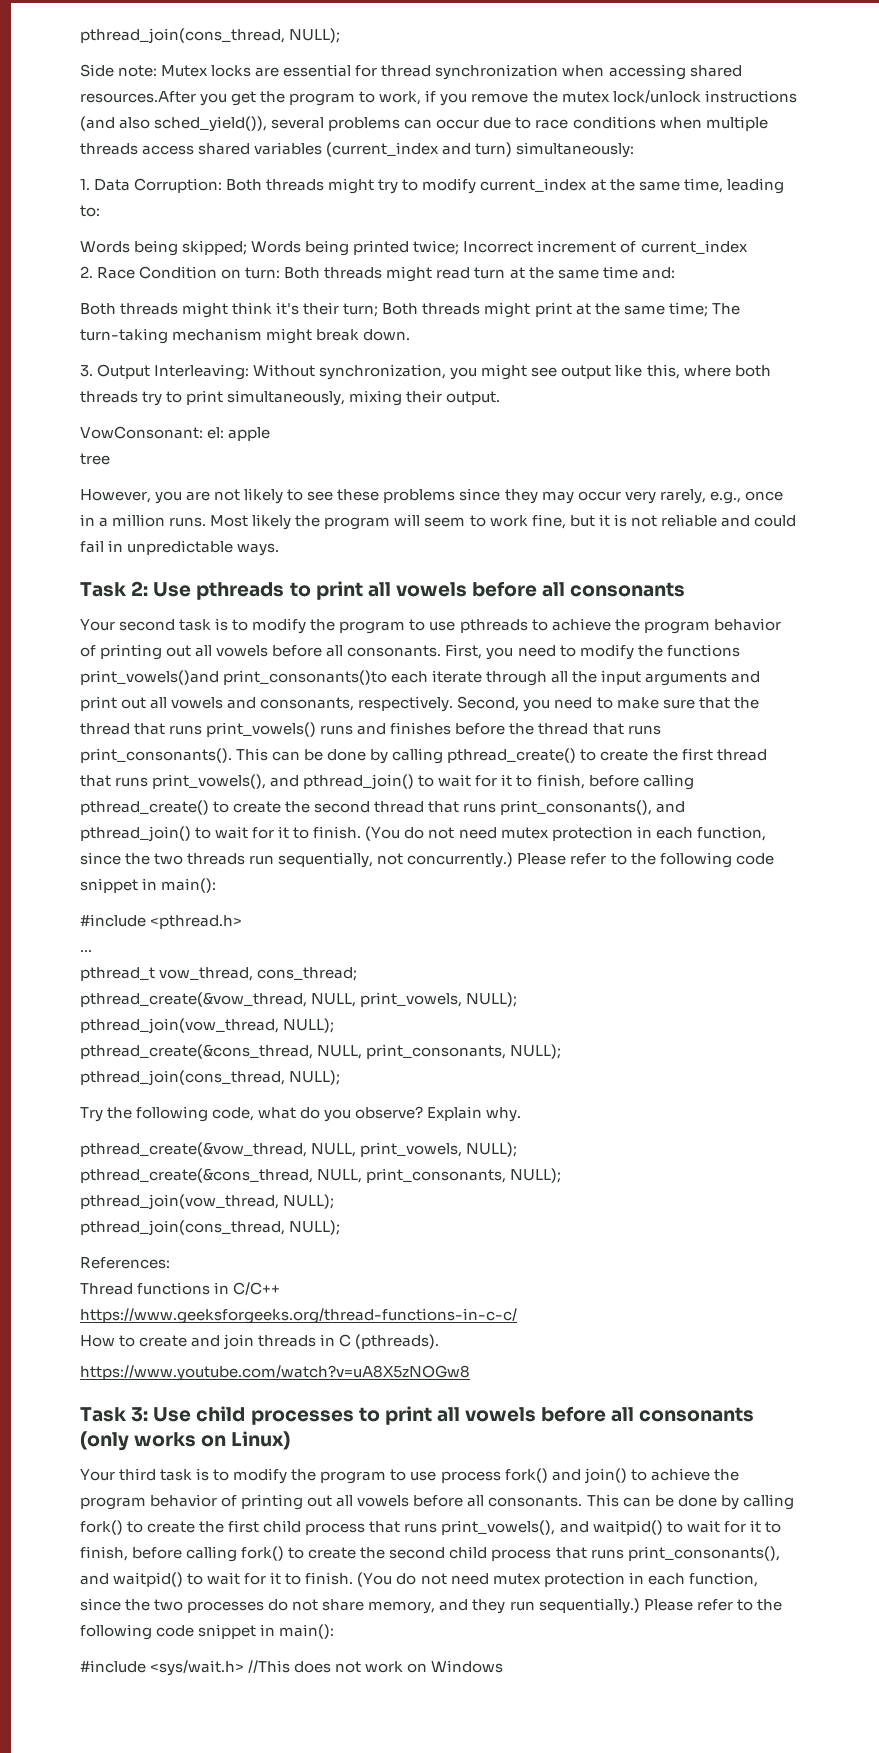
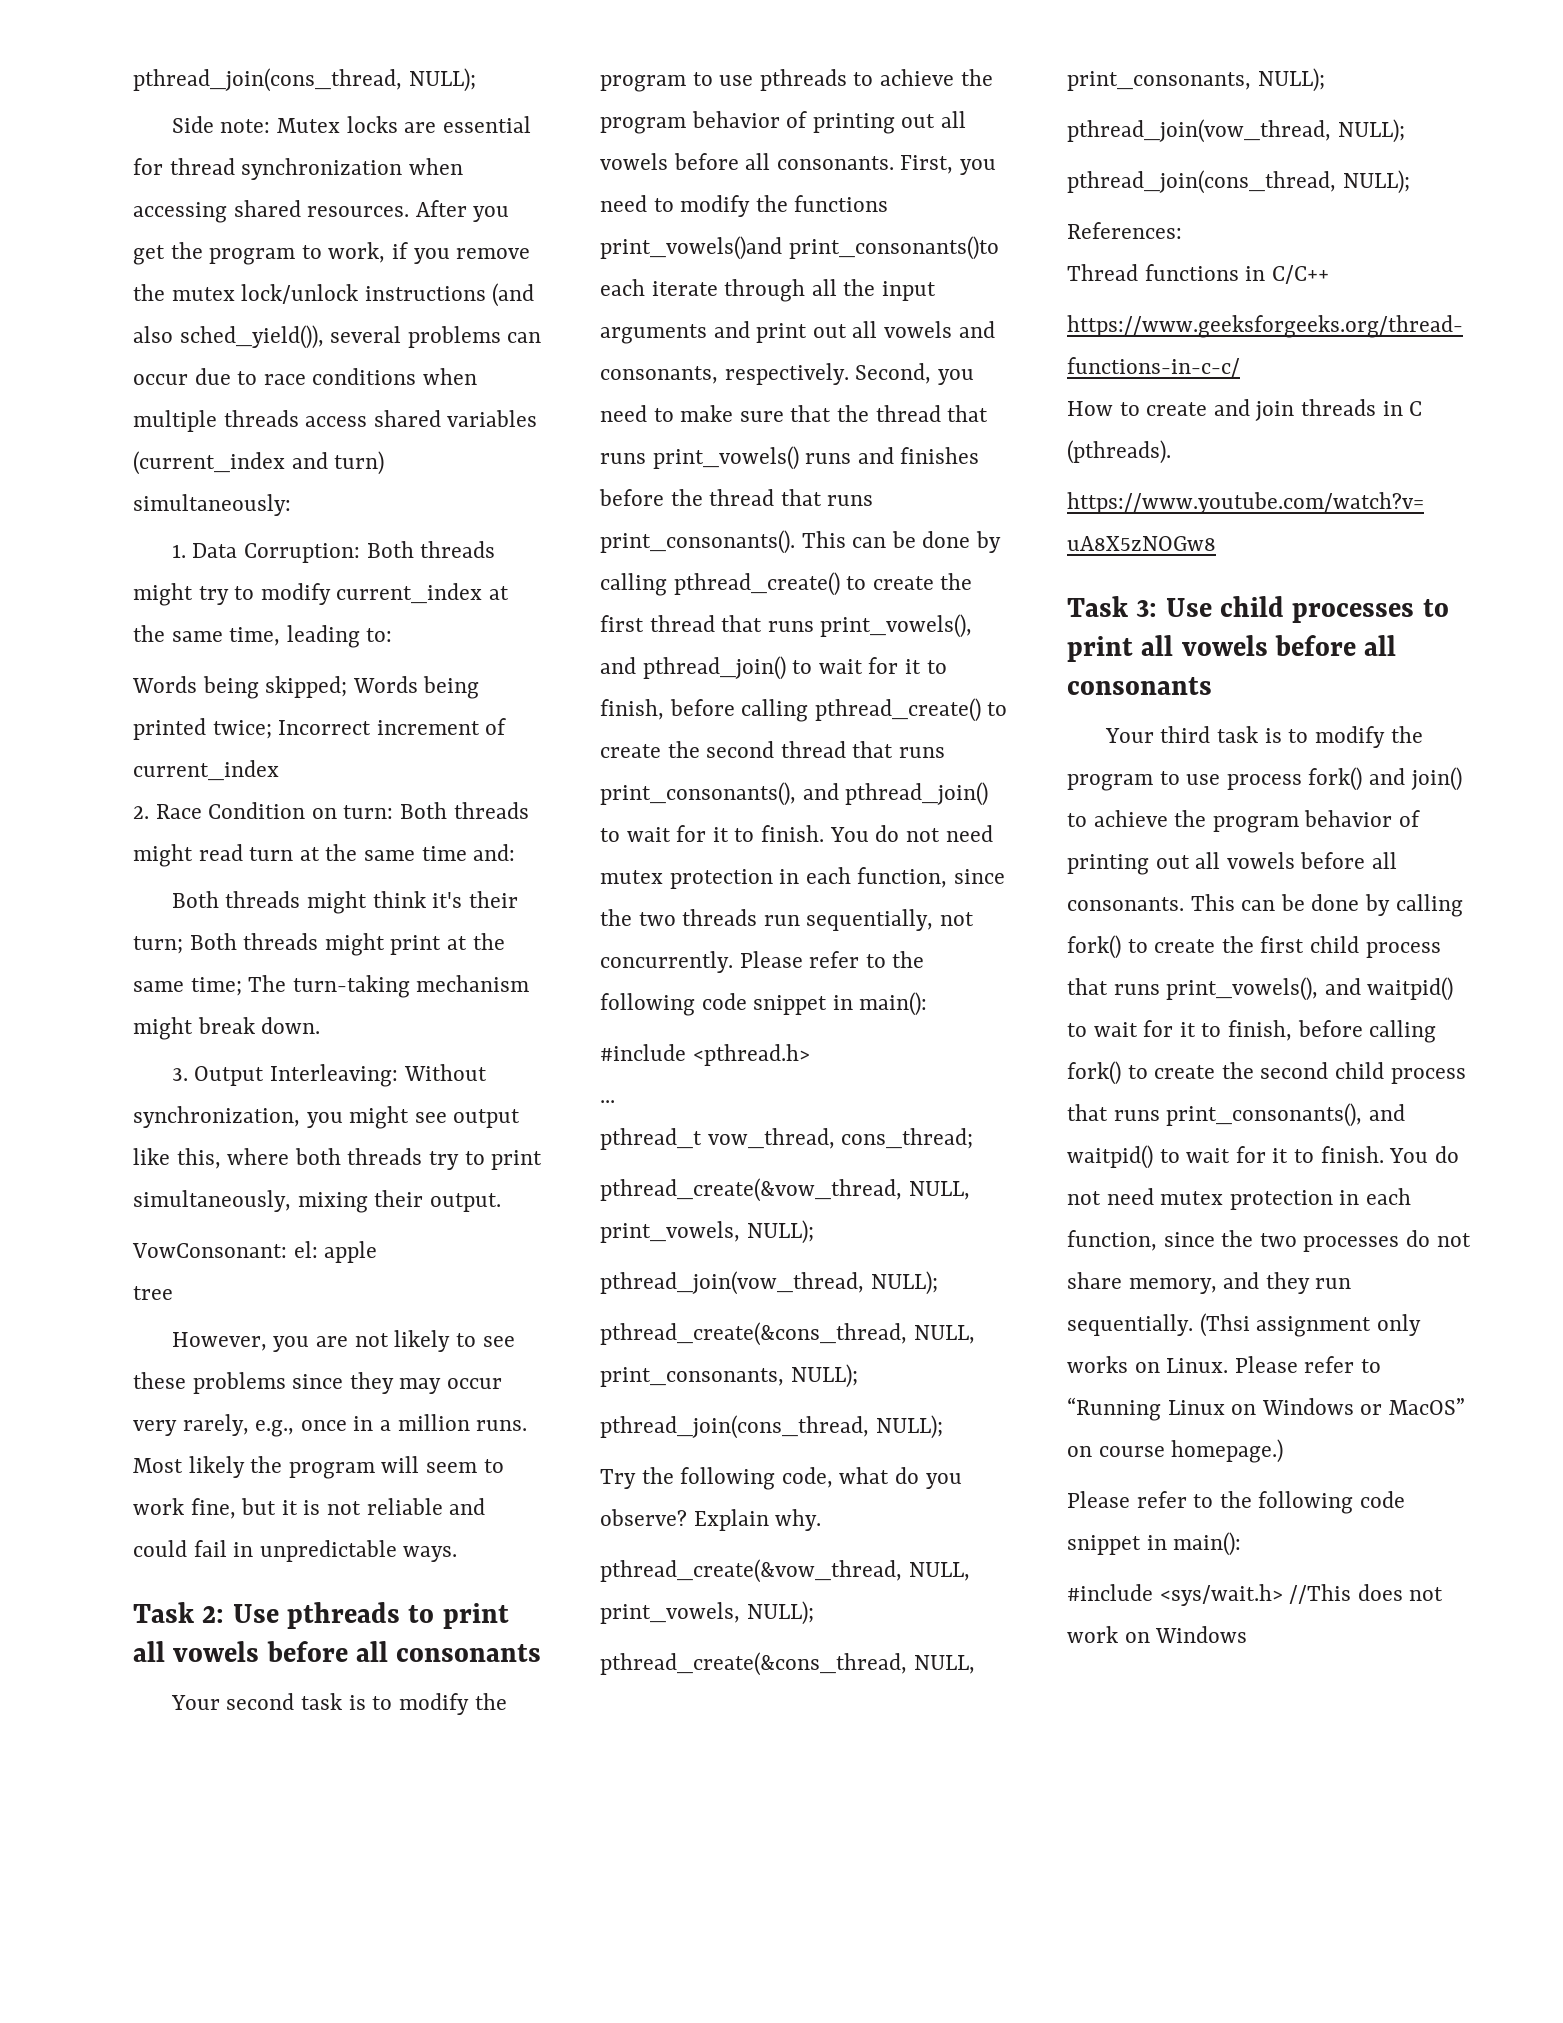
- Side note: Mutex locks are essential for thread synchronization when accessing shared resources.After you get the program to work, if you remove the mutex lock/unlock instructions (and also sched_yield()), several problems can occur due to race conditions when multiple threads access shared variables (current_index and turn) simultaneously:
+ Side note: Mutex locks are essential for thread synchronization when accessing shared resources. After you get the program to work, if you remove the mutex lock/unlock instructions (and also sched_yield()), several problems can occur due to race conditions when multiple threads access shared variables (current_index and turn) simultaneously:
- (You do not need mutex protection in each function, since the two threads run sequentially, not concurrently.)
+ You do not need mutex protection in each function, since the two threads run sequentially, not concurrently.
- Task 3: Use child processes to print all vowels before all consonants (only works on Linux)
+ Task 3: Use child processes to print all vowels before all consonants
- (You do not need mutex protection in each function, since the two processes do not share memory, and they run sequentially.) Please refer to the following code snippet in main():
+ You do not need mutex protection in each function, since the two processes do not share memory, and they run sequentially. (Thsi assignment only works on Linux. Please refer to “Running Linux on Windows or MacOS” on course homepage.)
+ Please refer to the following code snippet in main():

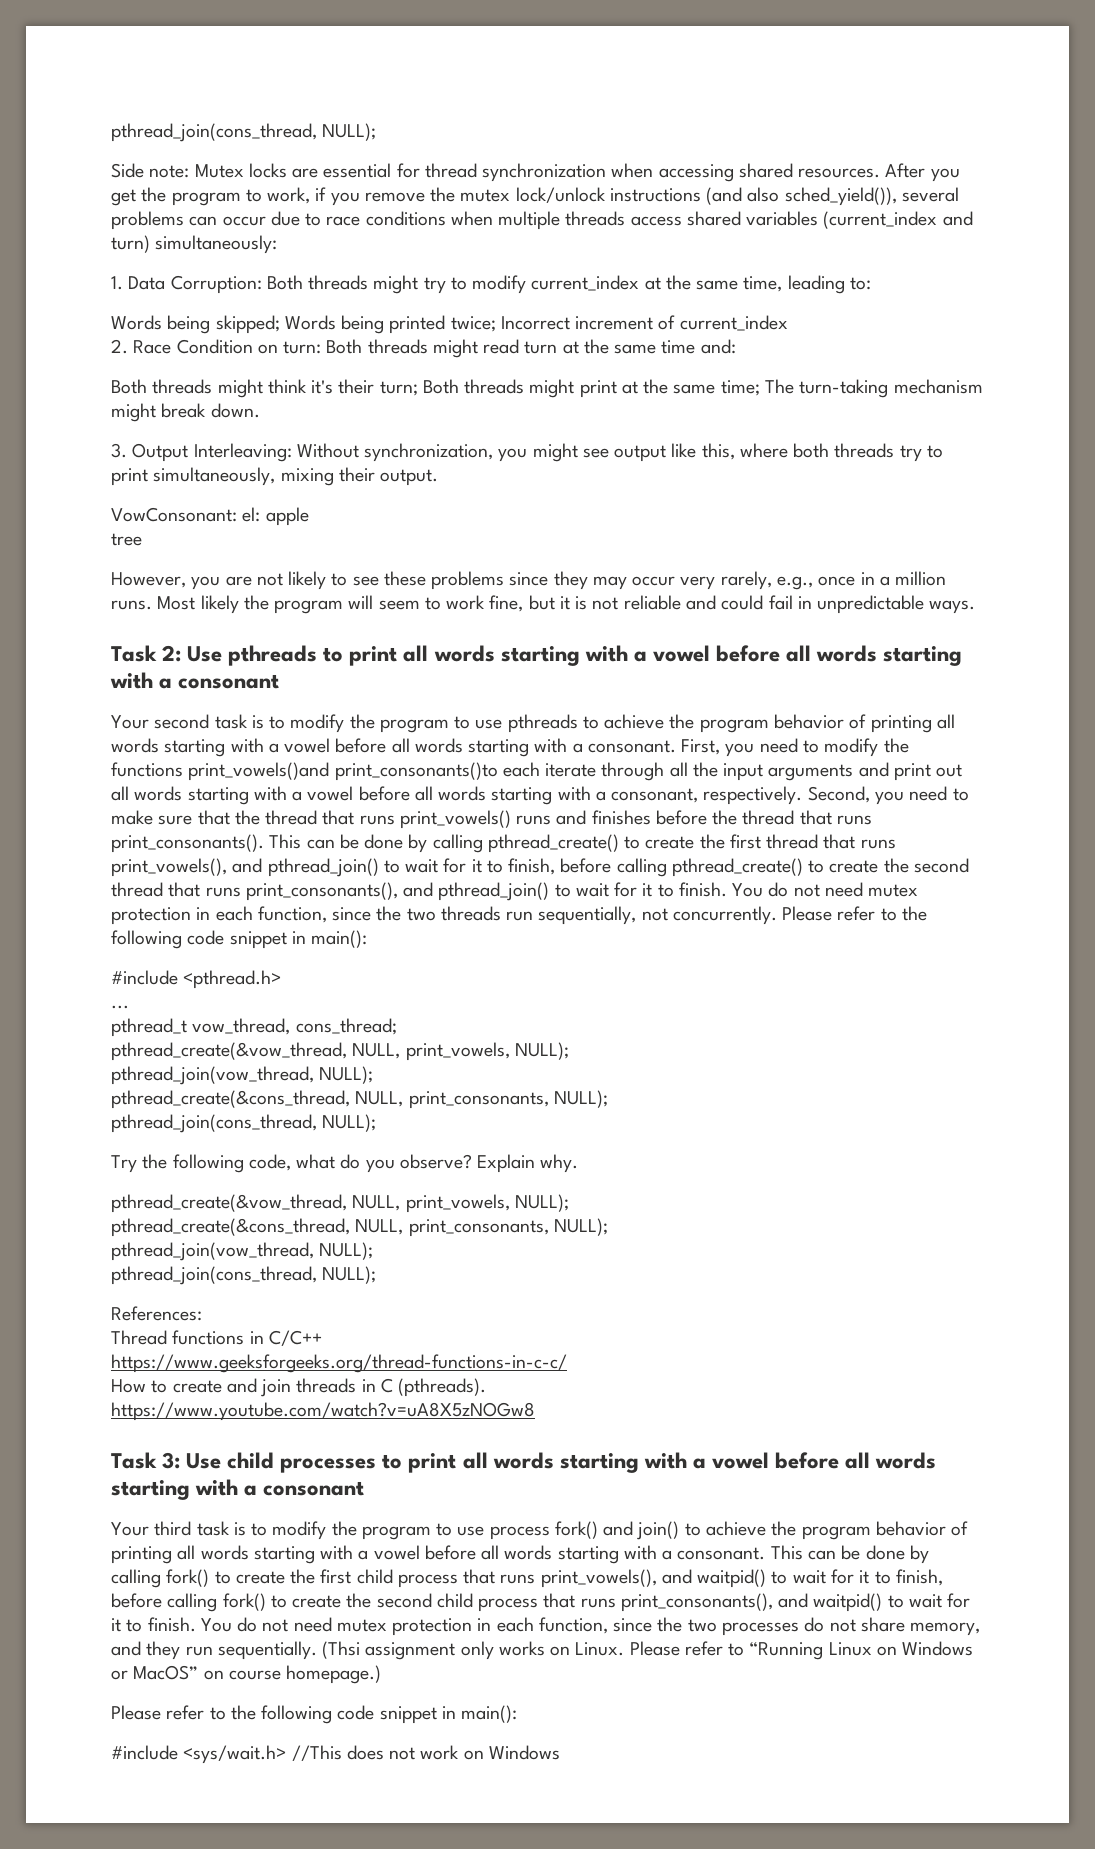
- Task 2: Use pthreads to print all vowels before all consonants
+ Task 2: Use pthreads to print all words starting with a vowel before all words starting with a consonant
- Your second task is to modify the program to use pthreads to achieve the program behavior of printing out all vowels before all consonants.
+ Your second task is to modify the program to use pthreads to achieve the program behavior of printing all words starting with a vowel before all words starting with a consonant.
- First, you need to modify the functions print_vowels()and print_consonants()to each iterate through all the input arguments and print out all vowels and consonants, respectively.
+ First, you need to modify the functions print_vowels()and print_consonants()to each iterate through all the input arguments and print out all words starting with a vowel before all words starting with a consonant, respectively.
- Task 3: Use child processes to print all vowels before all consonants
+ Task 3: Use child processes to print all words starting with a vowel before all words starting with a consonant
- Your third task is to modify the program to use process fork() and join() to achieve the program behavior of printing out all vowels before all consonants.
+ Your third task is to modify the program to use process fork() and join() to achieve the program behavior of printing all words starting with a vowel before all words starting with a consonant.

